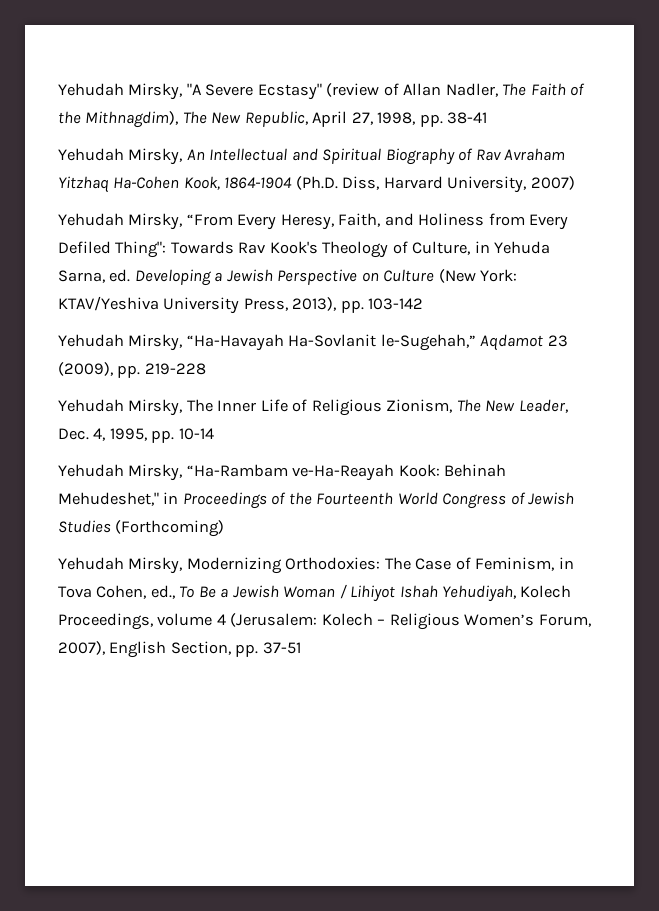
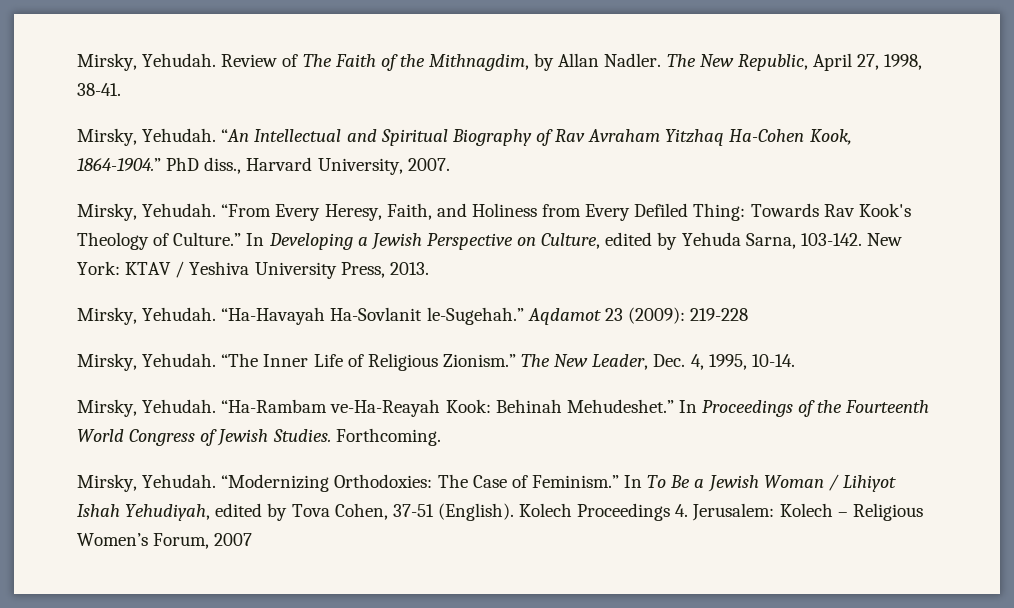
- Yehudah Mirsky, "A Severe Ecstasy" (review of Allan Nadler, The Faith of the Mithnagdim), The New Republic, April 27, 1998, pp. 38-41
- Yehudah Mirsky, An Intellectual and Spiritual Biography of Rav Avraham Yitzhaq Ha-Cohen Kook, 1864-1904 (Ph.D. Diss, Harvard University, 2007)
- Yehudah Mirsky, “From Every Heresy, Faith, and Holiness from Every Defiled Thing": Towards Rav Kook's Theology of Culture, in Yehuda Sarna, ed. Developing a Jewish Perspective on Culture (New York: KTAV/Yeshiva University Press, 2013), pp. 103-142
- Yehudah Mirsky, “Ha-Havayah Ha-Sovlanit le-Sugehah,” Aqdamot 23 (2009), pp. 219-228
+ Mirsky, Yehudah. Review of The Faith of the Mithnagdim, by Allan Nadler. The New Republic, April 27, 1998, 38-41.
+ Mirsky, Yehudah. “An Intellectual and Spiritual Biography of Rav Avraham Yitzhaq Ha-Cohen Kook, 1864-1904.” PhD diss., Harvard University, 2007.
+ Mirsky, Yehudah. “From Every Heresy, Faith, and Holiness from Every Defiled Thing: Towards Rav Kook's Theology of Culture.” In Developing a Jewish Perspective on Culture, edited by Yehuda Sarna, 103-142. New York: KTAV / Yeshiva University Press, 2013.
+ Mirsky, Yehudah. “Ha-Havayah Ha-Sovlanit le-Sugehah.” Aqdamot 23 (2009): 219-228
- Yehudah Mirsky, The Inner Life of Religious Zionism, The New Leader, Dec. 4, 1995, pp. 10-14
- Yehudah Mirsky, “Ha-Rambam ve-Ha-Reayah Kook: Behinah Mehudeshet," in Proceedings of the Fourteenth World Congress of Jewish Studies (Forthcoming)
- Yehudah Mirsky, Modernizing Orthodoxies: The Case of Feminism, in Tova Cohen, ed., To Be a Jewish Woman / Lihiyot Ishah Yehudiyah, Kolech Proceedings, volume 4 (Jerusalem: Kolech – Religious Women’s Forum, 2007), English Section, pp. 37-51
+ Mirsky, Yehudah. “The Inner Life of Religious Zionism.” The New Leader, Dec. 4, 1995, 10-14.
+ Mirsky, Yehudah. “Ha-Rambam ve-Ha-Reayah Kook: Behinah Mehudeshet.” In Proceedings of the Fourteenth World Congress of Jewish Studies. Forthcoming.
+ Mirsky, Yehudah. “Modernizing Orthodoxies: The Case of Feminism.” In To Be a Jewish Woman / Lihiyot Ishah Yehudiyah, edited by Tova Cohen, 37-51 (English). Kolech Proceedings 4. Jerusalem: Kolech – Religious Women’s Forum, 2007

